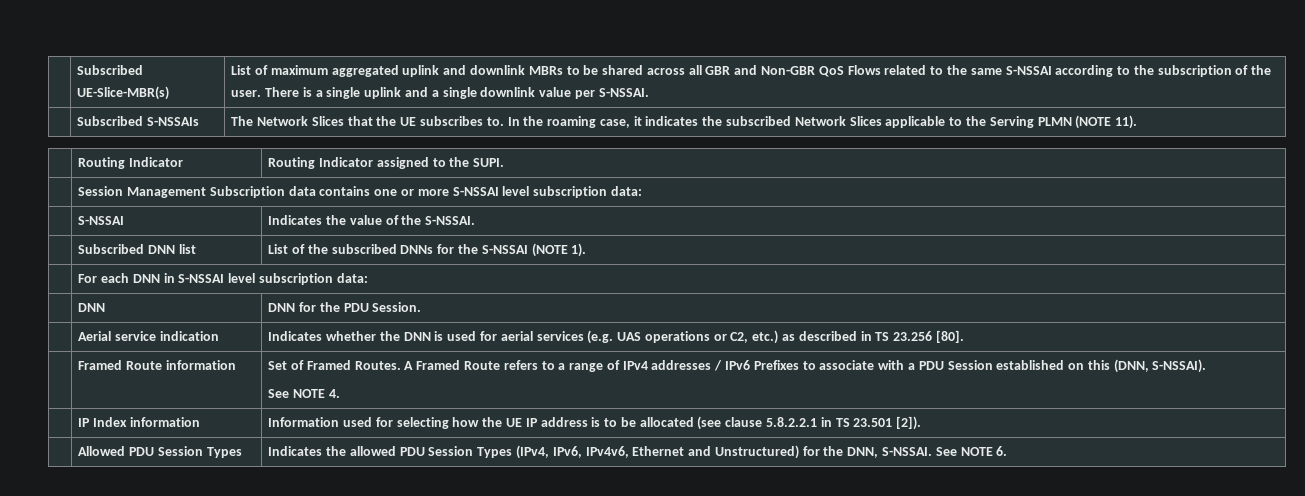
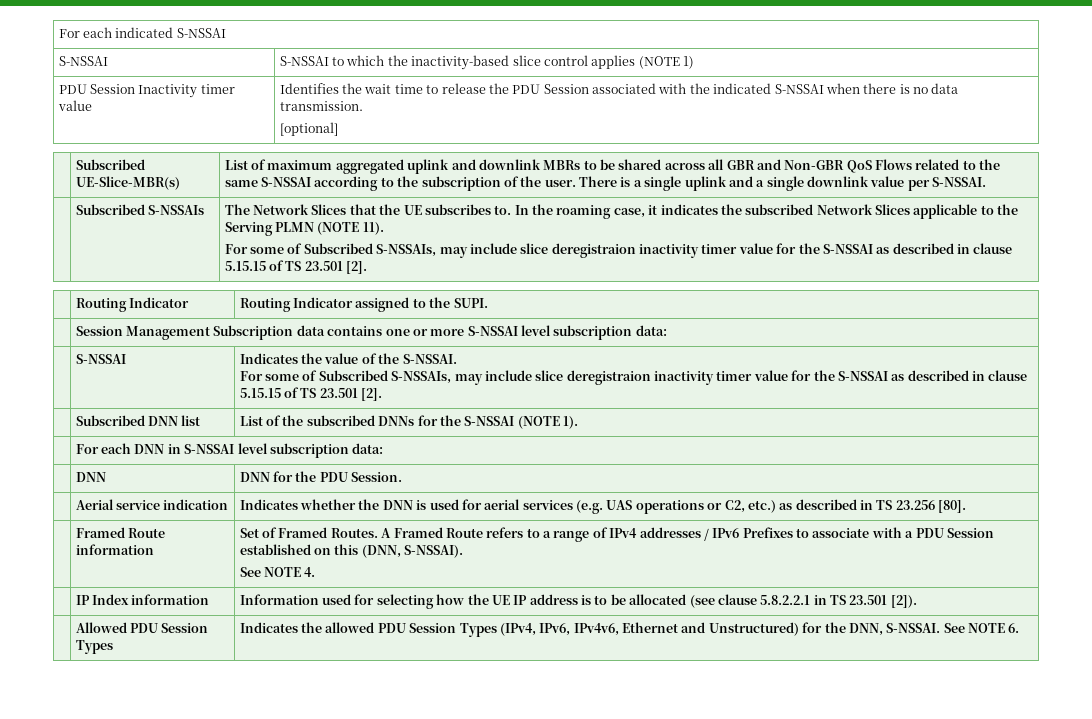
+ For each indicated S-NSSAI
+ S-NSSAI | S-NSSAI to which the inactivity-based slice control applies (NOTE 1)
+ PDU Session Inactivity timer value | Identifies the wait time to release the PDU Session associated with the indicated S-NSSAI when there is no data transmission.
+ [optional]
  In the roaming case, it indicates the subscribed Network Slices applicable to the Serving PLMN (NOTE 11).
+ For some of Subscribed S-NSSAIs, may include slice deregistraion inactivity timer value for the S-NSSAI as described in clause 5.15.15 of TS 23.501 [2].
  | S-NSSAI | Indicates the value of the S-NSSAI.
+ For some of Subscribed S-NSSAIs, may include slice deregistraion inactivity timer value for the S-NSSAI as described in clause 5.15.15 of TS 23.501 [2].

